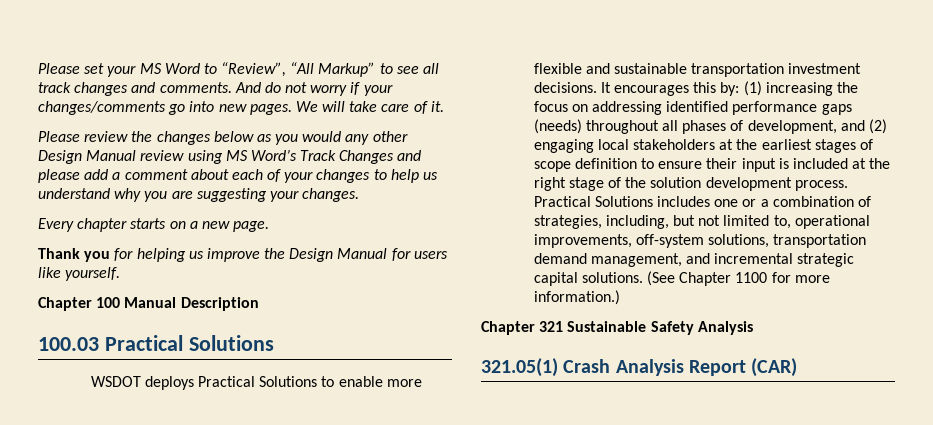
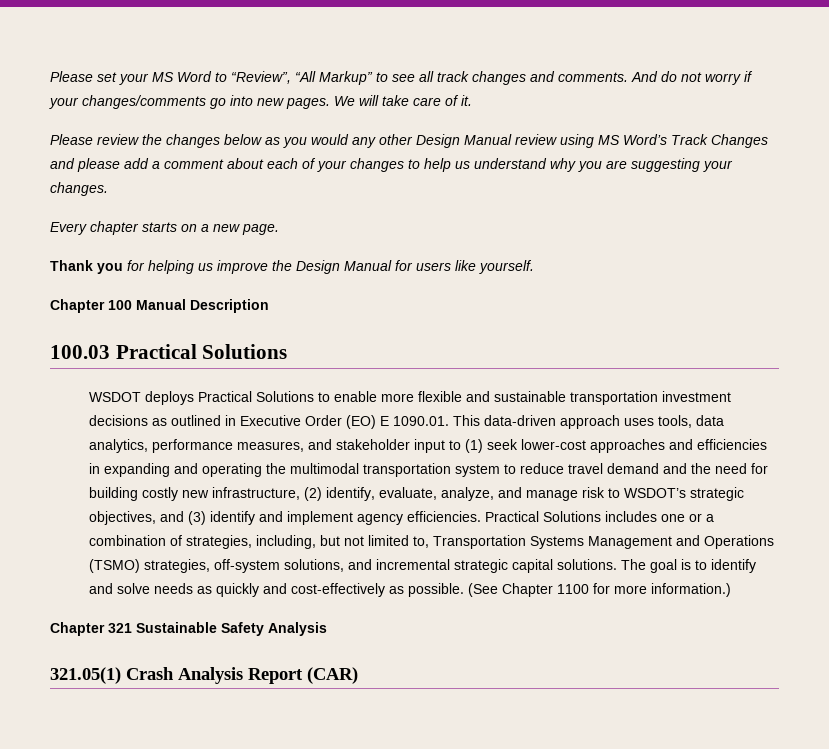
- WSDOT deploys Practical Solutions to enable more flexible and sustainable transportation investment decisions. It encourages this by: (1) increasing the focus on addressing identified performance gaps (needs) throughout all phases of development, and (2) engaging local stakeholders at the earliest stages of scope definition to ensure their input is included at the right stage of the solution development process.
+ WSDOT deploys Practical Solutions to enable more flexible and sustainable transportation investment decisions as outlined in Executive Order (EO) E 1090.01. This data-driven approach uses tools, data analytics, performance measures, and stakeholder input to (1) seek lower-cost approaches and efficiencies in expanding and operating the multimodal transportation system to reduce travel demand and the need for building costly new infrastructure, (2) identify, evaluate, analyze, and manage risk to WSDOT’s strategic objectives, and (3) identify and implement agency efficiencies.
- Practical Solutions includes one or a combination of strategies, including, but not limited to, operational improvements, off-system solutions, transportation demand management, and incremental strategic capital solutions.
+ Practical Solutions includes one or a combination of strategies, including, but not limited to, Transportation Systems Management and Operations (TSMO) strategies, off-system solutions, and incremental strategic capital solutions.
+ The goal is to identify and solve needs as quickly and cost-effectively as possible.

